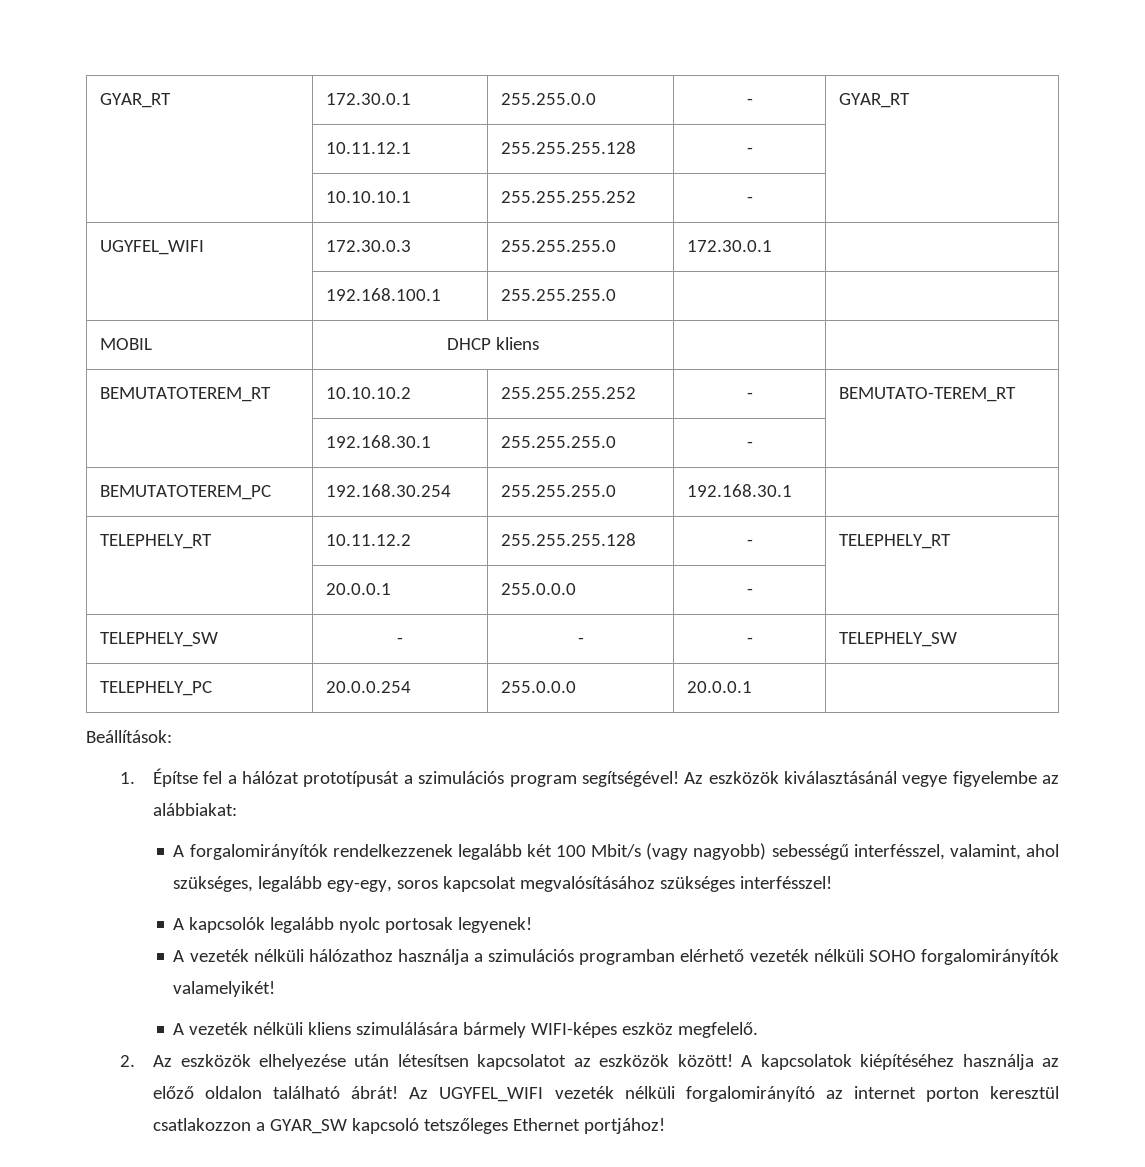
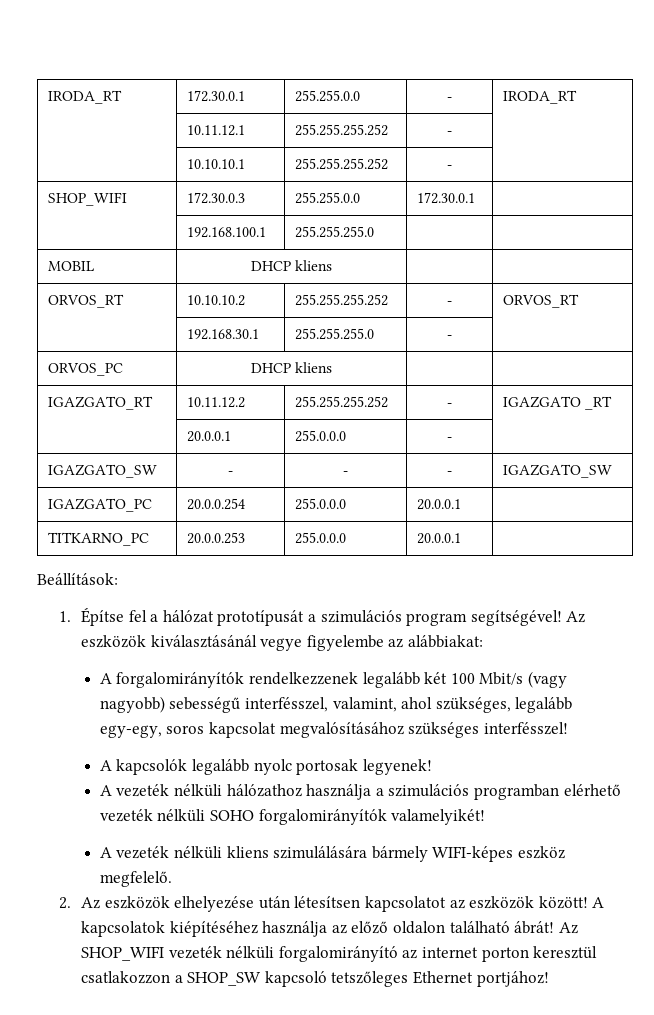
- GYAR_RT | 172.30.0.1 | 255.255.0.0 | - | GYAR_RT
+ IRODA_RT | 172.30.0.1 | 255.255.0.0 | - | IRODA_RT
- | 10.11.12.1 | 255.255.255.128 | - |
+ | 10.11.12.1 | 255.255.255.252 | - |
- UGYFEL_WIFI | 172.30.0.3 | 255.255.255.0 | 172.30.0.1 |
+ SHOP_WIFI | 172.30.0.3 | 255.255.0.0 | 172.30.0.1 |
- BEMUTATOTEREM_RT | 10.10.10.2 | 255.255.255.252 | - | BEMUTATO-TEREM_RT
+ ORVOS_RT | 10.10.10.2 | 255.255.255.252 | - | ORVOS_RT
- BEMUTATOTEREM_PC | 192.168.30.254 | 255.255.255.0 | 192.168.30.1 |
- TELEPHELY_RT | 10.11.12.2 | 255.255.255.128 | - | TELEPHELY_RT
+ ORVOS_PC | DHCP kliens | |
+ IGAZGATO_RT | 10.11.12.2 | 255.255.255.252 | - | IGAZGATO _RT
- TELEPHELY_SW | - | - | - | TELEPHELY_SW
- TELEPHELY_PC | 20.0.0.254 | 255.0.0.0 | 20.0.0.1 |
+ IGAZGATO_SW | - | - | - | IGAZGATO_SW
+ IGAZGATO_PC | 20.0.0.254 | 255.0.0.0 | 20.0.0.1 |
+ TITKARNO_PC | 20.0.0.253 | 255.0.0.0 | 20.0.0.1 |
- Az UGYFEL_WIFI vezeték nélküli forgalomirányító az internet porton keresztül csatlakozzon a GYAR_SW kapcsoló tetszőleges Ethernet portjához!
+ Az SHOP_WIFI vezeték nélküli forgalomirányító az internet porton keresztül csatlakozzon a SHOP_SW kapcsoló tetszőleges Ethernet portjához!

